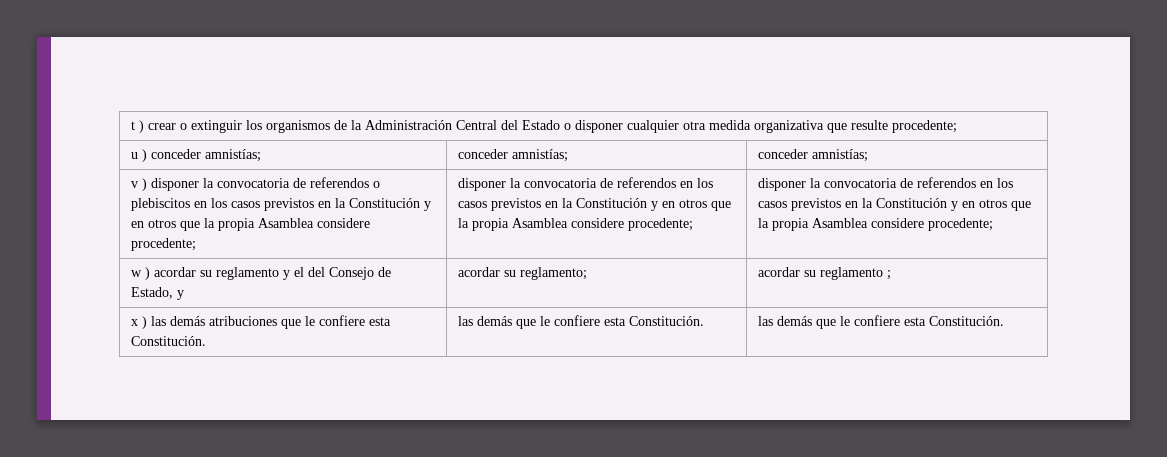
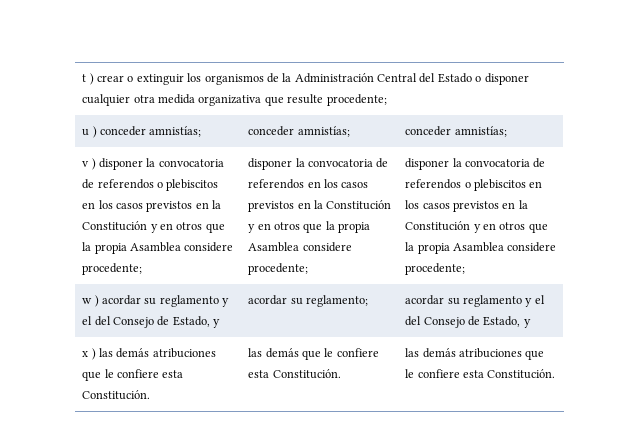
- disponer la convocatoria de referendos en los casos previstos en la Constitución y en otros que la propia Asamblea considere procedente; | disponer la convocatoria de referendos en los casos previstos en la Constitución y en otros que la propia Asamblea considere procedente;
+ disponer la convocatoria de referendos en los casos previstos en la Constitución y en otros que la propia Asamblea considere procedente; | disponer la convocatoria de referendos o plebiscitos en los casos previstos en la Constitución y en otros que la propia Asamblea considere procedente;
- w ) acordar su reglamento y el del Consejo de Estado, y | acordar su reglamento; | acordar su reglamento ;
+ w ) acordar su reglamento y el del Consejo de Estado, y | acordar su reglamento; | acordar su reglamento y el del Consejo de Estado, y
- x ) las demás atribuciones que le confiere esta Constitución. | las demás que le confiere esta Constitución. | las demás que le confiere esta Constitución.
+ x ) las demás atribuciones que le confiere esta Constitución. | las demás que le confiere esta Constitución. | las demás atribuciones que le confiere esta Constitución.

